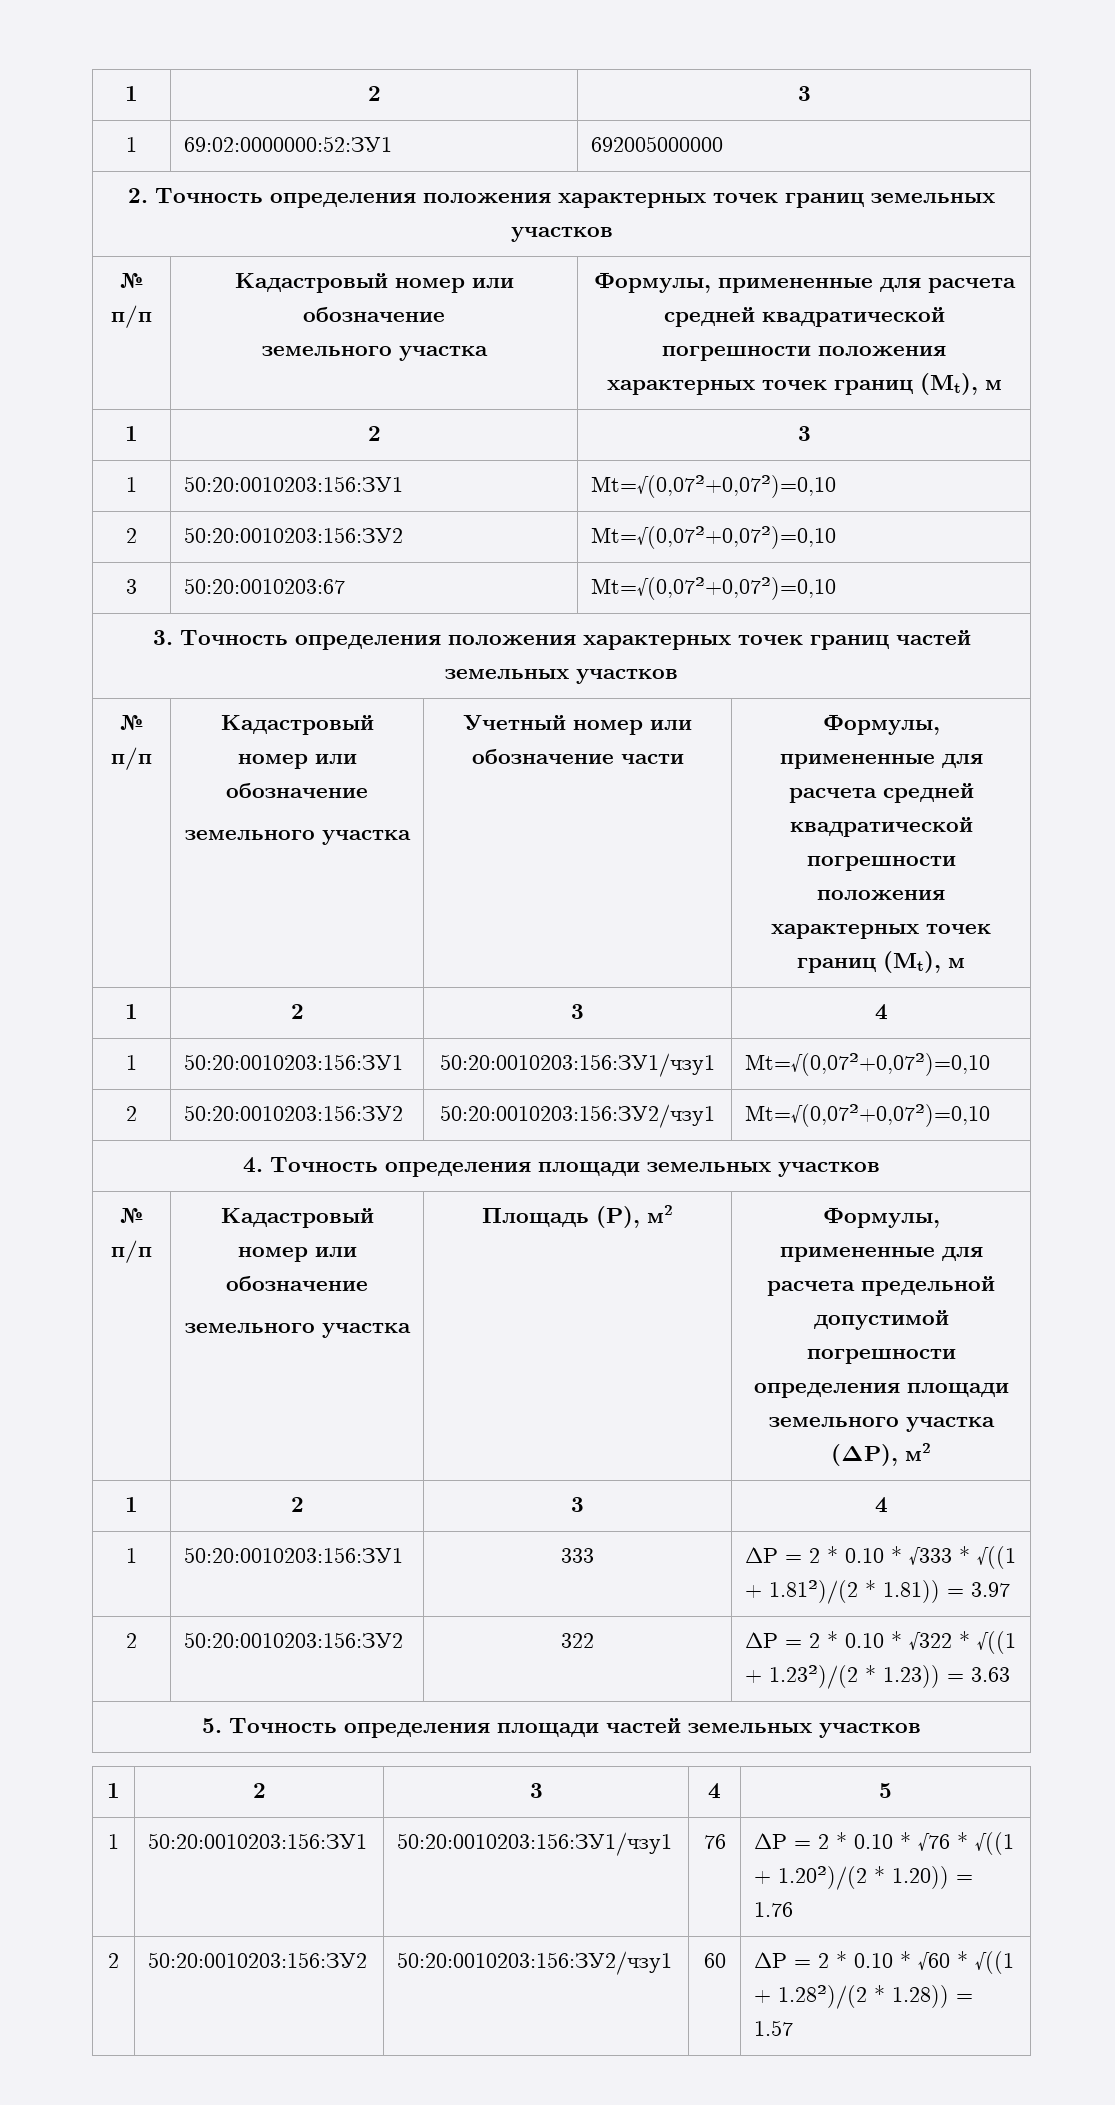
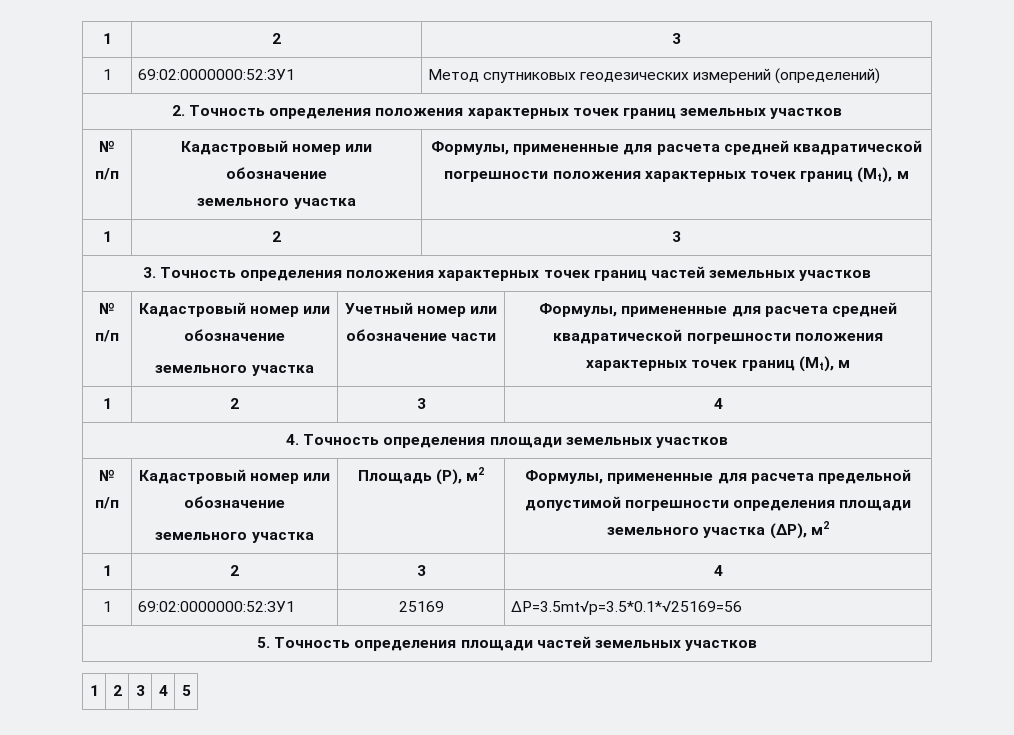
- 1 | 69:02:0000000:52:ЗУ1 | 692005000000
+ 1 | 69:02:0000000:52:ЗУ1 | Метод спутниковых геодезических измерений (определений)
- 1 | 50:20:0010203:156:ЗУ1 | Mt=√(0,07²+0,07²)=0,10
- 2 | 50:20:0010203:156:ЗУ2 | Mt=√(0,07²+0,07²)=0,10
- 3 | 50:20:0010203:67 | Mt=√(0,07²+0,07²)=0,10
- 1 | 50:20:0010203:156:ЗУ1 | 50:20:0010203:156:ЗУ1/чзу1 | Mt=√(0,07²+0,07²)=0,10
- 2 | 50:20:0010203:156:ЗУ2 | 50:20:0010203:156:ЗУ2/чзу1 | Mt=√(0,07²+0,07²)=0,10
- 1 | 50:20:0010203:156:ЗУ1 | 333 | ∆Р = 2 * 0.10 * √333 * √((1 + 1.81²)/(2 * 1.81)) = 3.97
- 2 | 50:20:0010203:156:ЗУ2 | 322 | ∆Р = 2 * 0.10 * √322 * √((1 + 1.23²)/(2 * 1.23)) = 3.63
+ 1 | 69:02:0000000:52:ЗУ1 | 25169 | ∆Р=3.5mt√p=3.5*0.1*√25169=56
- 1 | 50:20:0010203:156:ЗУ1 | 50:20:0010203:156:ЗУ1/чзу1 | 76 | ∆Р = 2 * 0.10 * √76 * √((1 + 1.20²)/(2 * 1.20)) = 1.76
- 2 | 50:20:0010203:156:ЗУ2 | 50:20:0010203:156:ЗУ2/чзу1 | 60 | ∆Р = 2 * 0.10 * √60 * √((1 + 1.28²)/(2 * 1.28)) = 1.57

